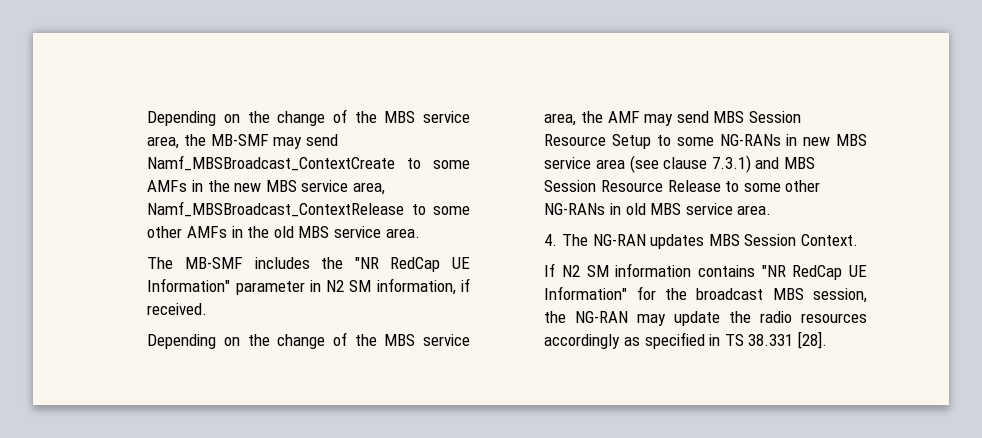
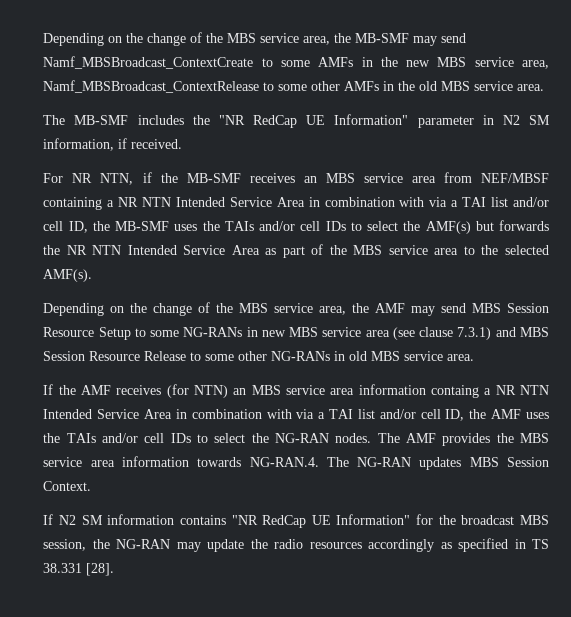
+ For NR NTN, if the MB-SMF receives an MBS service area from NEF/MBSF containing a NR NTN Intended Service Area in combination with via a TAI list and/or cell ID, the MB-SMF uses the TAIs and/or cell IDs to select the AMF(s) but forwards the NR NTN Intended Service Area as part of the MBS service area to the selected AMF(s).
- 4. The NG-RAN updates MBS Session Context.
+ If the AMF receives (for NTN) an MBS service area information containg a NR NTN Intended Service Area in combination with via a TAI list and/or cell ID, the AMF uses the TAIs and/or cell IDs to select the NG-RAN nodes. The AMF provides the MBS service area information towards NG-RAN.4. The NG-RAN updates MBS Session Context.

